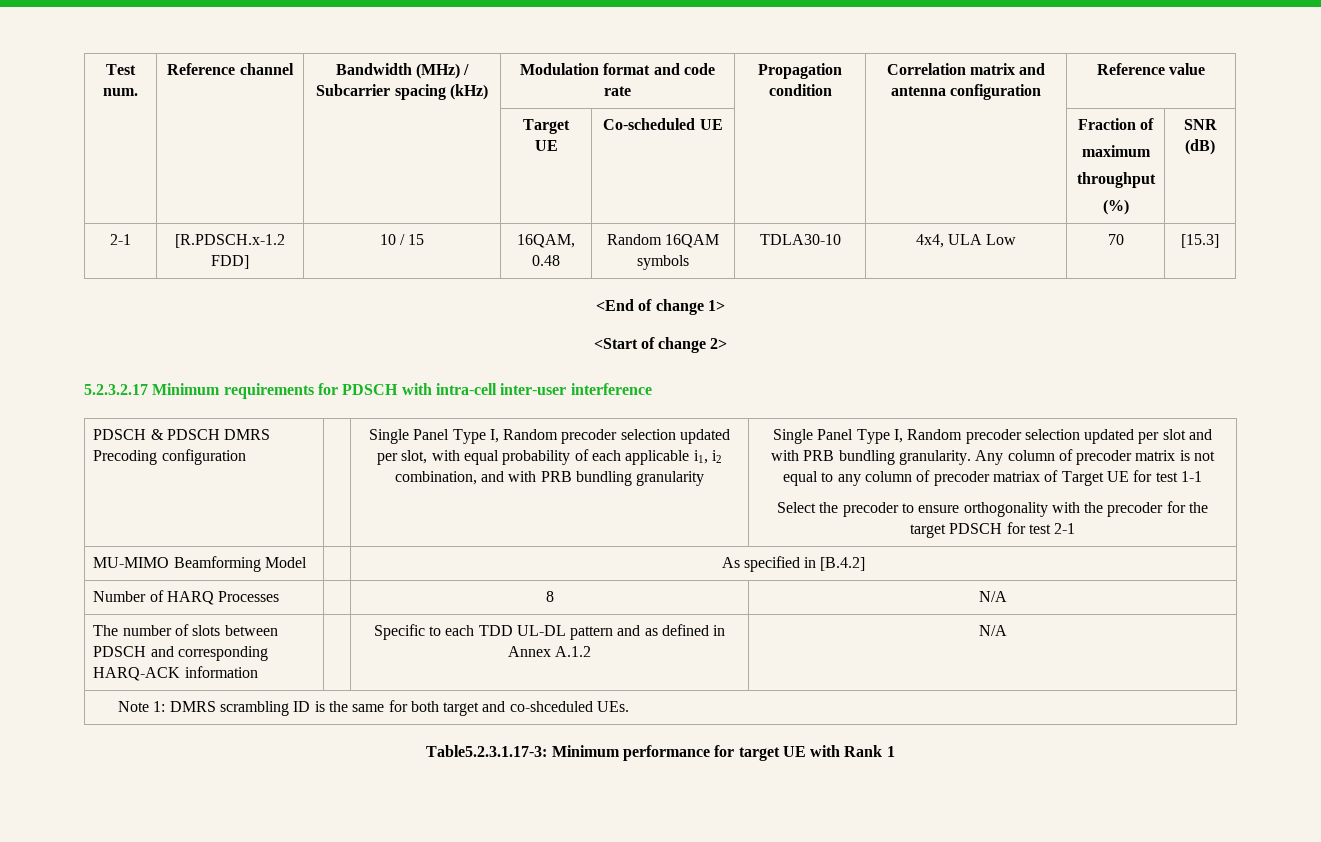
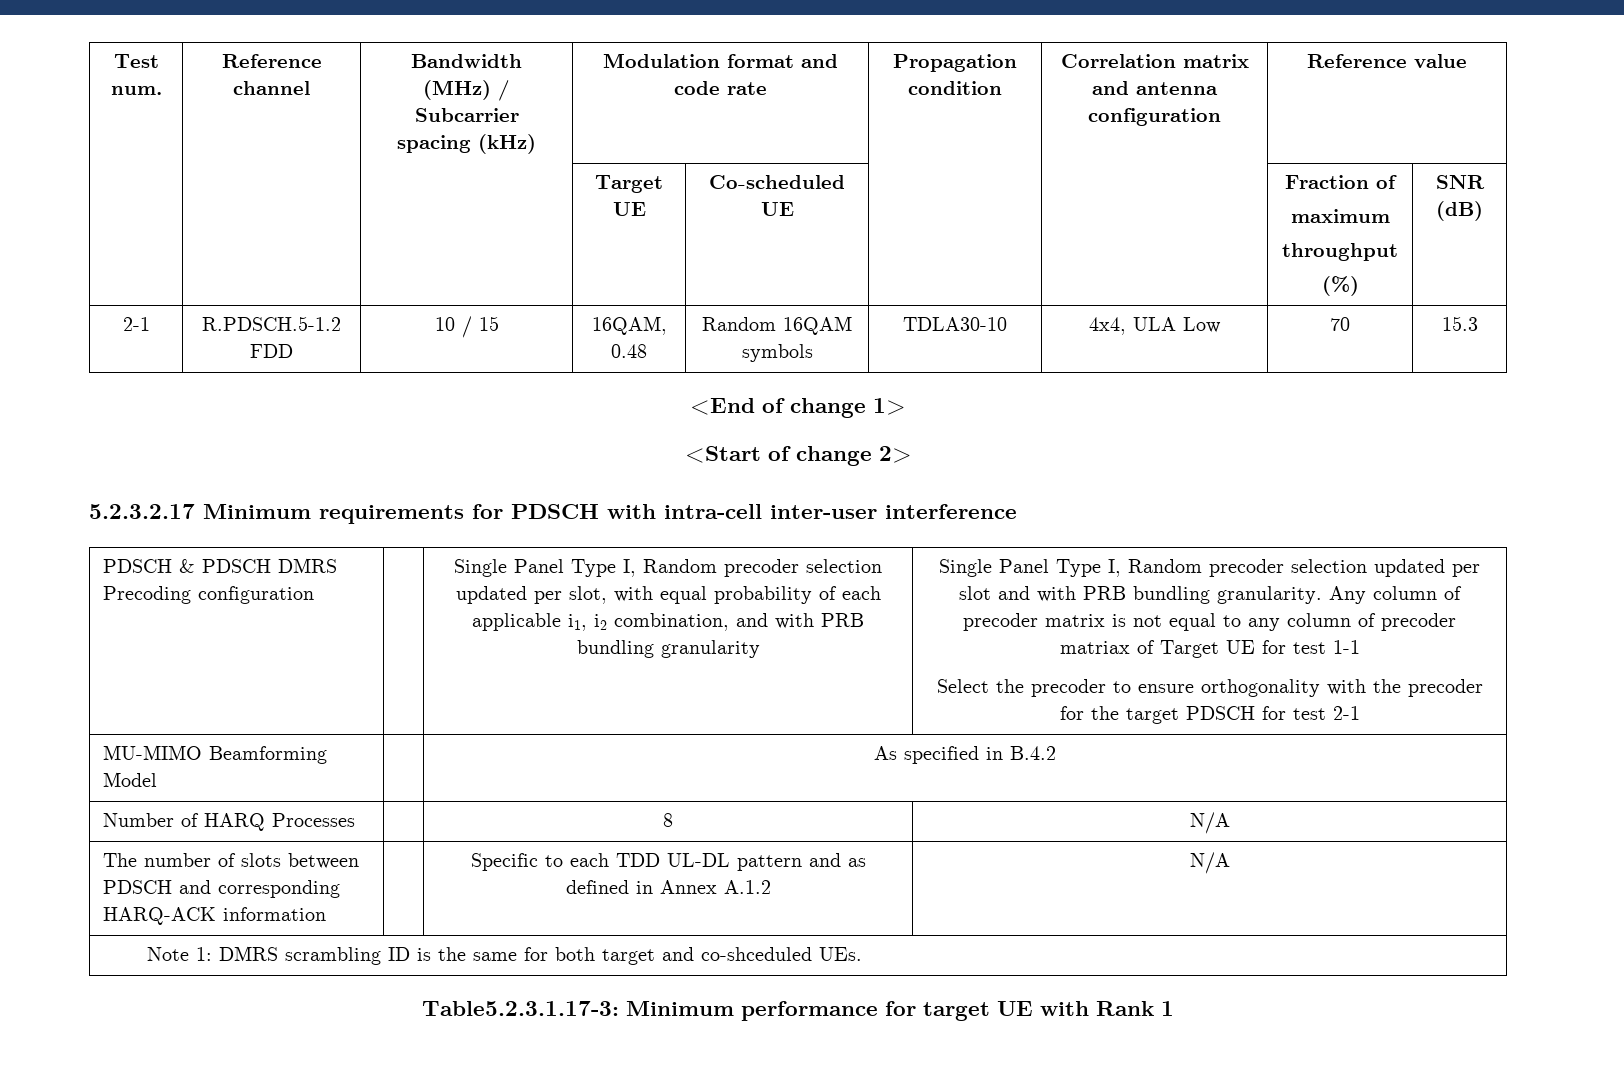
- 2-1 | [R.PDSCH.x-1.2 FDD] | 10 / 15 | 16QAM, 0.48 | Random 16QAM symbols | TDLA30-10 | 4x4, ULA Low | 70 | [15.3]
+ 2-1 | R.PDSCH.5-1.2 FDD | 10 / 15 | 16QAM, 0.48 | Random 16QAM symbols | TDLA30-10 | 4x4, ULA Low | 70 | 15.3
- MU-MIMO Beamforming Model | | As specified in [B.4.2]
+ MU-MIMO Beamforming Model | | As specified in B.4.2

